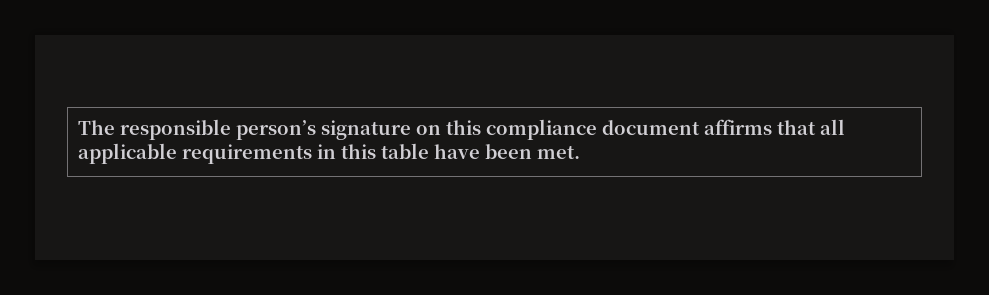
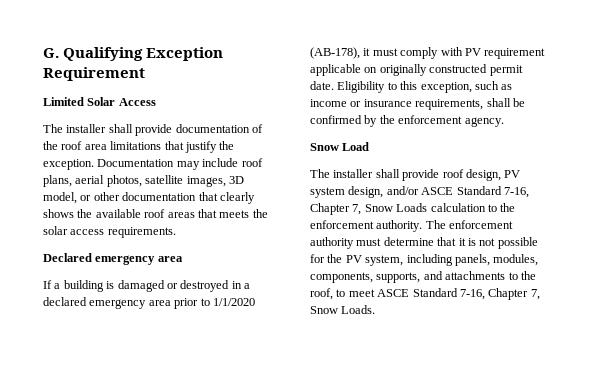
- The responsible person’s signature on this compliance document affirms that all applicable requirements in this table have been met.
+ G. Qualifying Exception Requirement
+ Limited Solar Access
+ The installer shall provide documentation of the roof area limitations that justify the exception. Documentation may include roof plans, aerial photos, satellite images, 3D model, or other documentation that clearly shows the available roof areas that meets the solar access requirements.
+ Declared emergency area
+ If a building is damaged or destroyed in a declared emergency area prior to 1/1/2020 (AB-178), it must comply with PV requirement applicable on originally constructed permit date. Eligibility to this exception, such as income or insurance requirements, shall be confirmed by the enforcement agency.
+ Snow Load
+ The installer shall provide roof design, PV system design, and/or ASCE Standard 7-16, Chapter 7, Snow Loads calculation to the enforcement authority. The enforcement authority must determine that it is not possible for the PV system, including panels, modules, components, supports, and attachments to the roof, to meet ASCE Standard 7-16, Chapter 7, Snow Loads.

